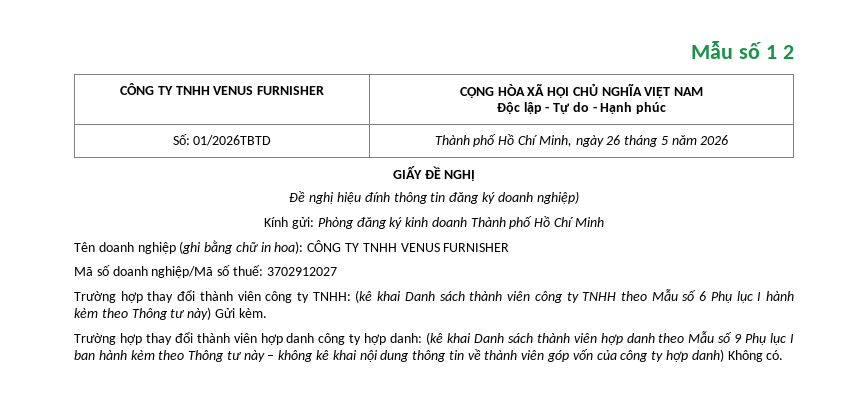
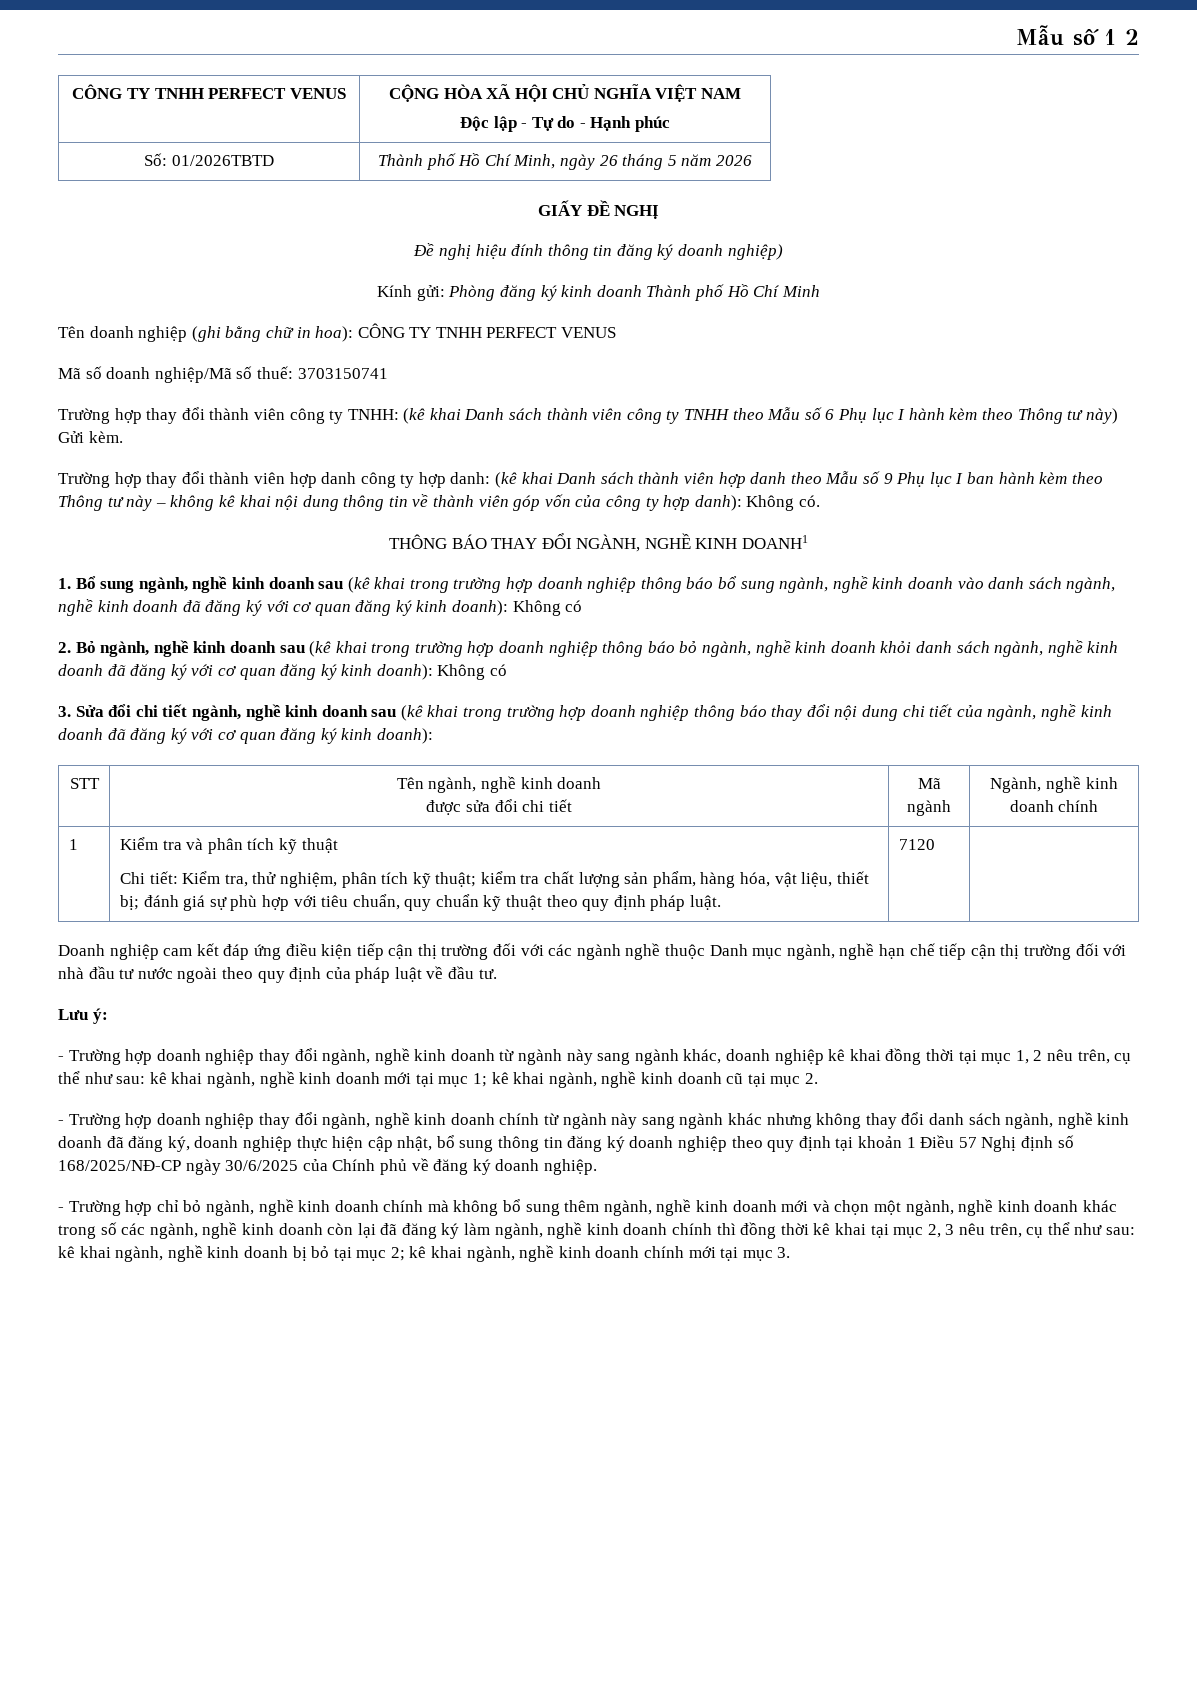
- CÔNG TY TNHH VENUS FURNISHER | CỘNG HÒA XÃ HỘI CHỦ NGHĨA VIỆT NAM
+ CÔNG TY TNHH PERFECT VENUS | CỘNG HÒA XÃ HỘI CHỦ NGHĨA VIỆT NAM
- Tên doanh nghiệp (ghi bằng chữ in hoa): CÔNG TY TNHH VENUS FURNISHER
+ Tên doanh nghiệp (ghi bằng chữ in hoa): CÔNG TY TNHH PERFECT VENUS
- Mã số doanh nghiệp/Mã số thuế: 3702912027
+ Mã số doanh nghiệp/Mã số thuế: 3703150741
- Trường hợp thay đổi thành viên hợp danh công ty hợp danh: (kê khai Danh sách thành viên hợp danh theo Mẫu số 9 Phụ lục I ban hành kèm theo Thông tư này – không kê khai nội dung thông tin về thành viên góp vốn của công ty hợp danh) Không có.
+ Trường hợp thay đổi thành viên hợp danh công ty hợp danh: (kê khai Danh sách thành viên hợp danh theo Mẫu số 9 Phụ lục I ban hành kèm theo Thông tư này – không kê khai nội dung thông tin về thành viên góp vốn của công ty hợp danh): Không có.
+ THÔNG BÁO THAY ĐỔI NGÀNH, NGHỀ KINH DOANH1
+ 1. Bổ sung ngành, nghề kinh doanh sau (kê khai trong trường hợp doanh nghiệp thông báo bổ sung ngành, nghề kinh doanh vào danh sách ngành, nghề kinh doanh đã đăng ký với cơ quan đăng ký kinh doanh): Không có
+ 2. Bỏ ngành, nghề kinh doanh sau (kê khai trong trường hợp doanh nghiệp thông báo bỏ ngành, nghề kinh doanh khỏi danh sách ngành, nghề kinh doanh đã đăng ký với cơ quan đăng ký kinh doanh): Không có
+ 3. Sửa đổi chi tiết ngành, nghề kinh doanh sau (kê khai trong trường hợp doanh nghiệp thông báo thay đổi nội dung chi tiết của ngành, nghề kinh doanh đã đăng ký với cơ quan đăng ký kinh doanh):
+ STT | Tên ngành, nghề kinh doanh
+ được sửa đổi chi tiết | Mã ngành | Ngành, nghề kinh doanh chính
+ 1 | Kiểm tra và phân tích kỹ thuật
+ Chi tiết: Kiểm tra, thử nghiệm, phân tích kỹ thuật; kiểm tra chất lượng sản phẩm, hàng hóa, vật liệu, thiết bị; đánh giá sự phù hợp với tiêu chuẩn, quy chuẩn kỹ thuật theo quy định pháp luật. | 7120 |
+ Doanh nghiệp cam kết đáp ứng điều kiện tiếp cận thị trường đối với các ngành nghề thuộc Danh mục ngành, nghề hạn chế tiếp cận thị trường đối với nhà đầu tư nước ngoài theo quy định của pháp luật về đầu tư.
+ Lưu ý:
+ - Trường hợp doanh nghiệp thay đổi ngành, nghề kinh doanh từ ngành này sang ngành khác, doanh nghiệp kê khai đồng thời tại mục 1, 2 nêu trên, cụ thể như sau: kê khai ngành, nghề kinh doanh mới tại mục 1; kê khai ngành, nghề kinh doanh cũ tại mục 2.
+ - Trường hợp doanh nghiệp thay đổi ngành, nghề kinh doanh chính từ ngành này sang ngành khác nhưng không thay đổi danh sách ngành, nghề kinh doanh đã đăng ký, doanh nghiệp thực hiện cập nhật, bổ sung thông tin đăng ký doanh nghiệp theo quy định tại khoản 1 Điều 57 Nghị định số 168/2025/NĐ-CP ngày 30/6/2025 của Chính phủ về đăng ký doanh nghiệp.
+ - Trường hợp chỉ bỏ ngành, nghề kinh doanh chính mà không bổ sung thêm ngành, nghề kinh doanh mới và chọn một ngành, nghề kinh doanh khác trong số các ngành, nghề kinh doanh còn lại đã đăng ký làm ngành, nghề kinh doanh chính thì đồng thời kê khai tại mục 2, 3 nêu trên, cụ thể như sau: kê khai ngành, nghề kinh doanh bị bỏ tại mục 2; kê khai ngành, nghề kinh doanh chính mới tại mục 3.

